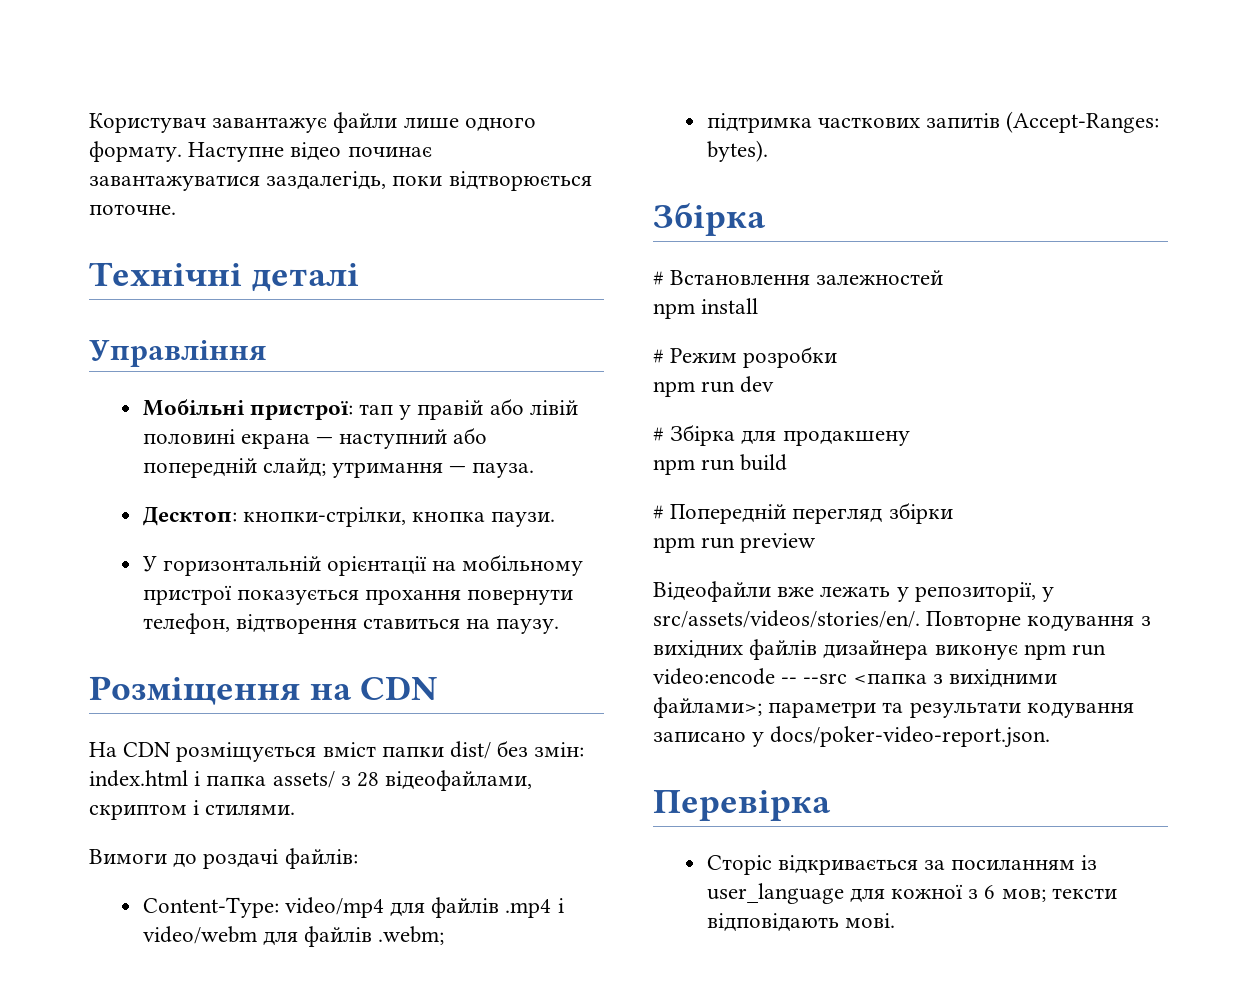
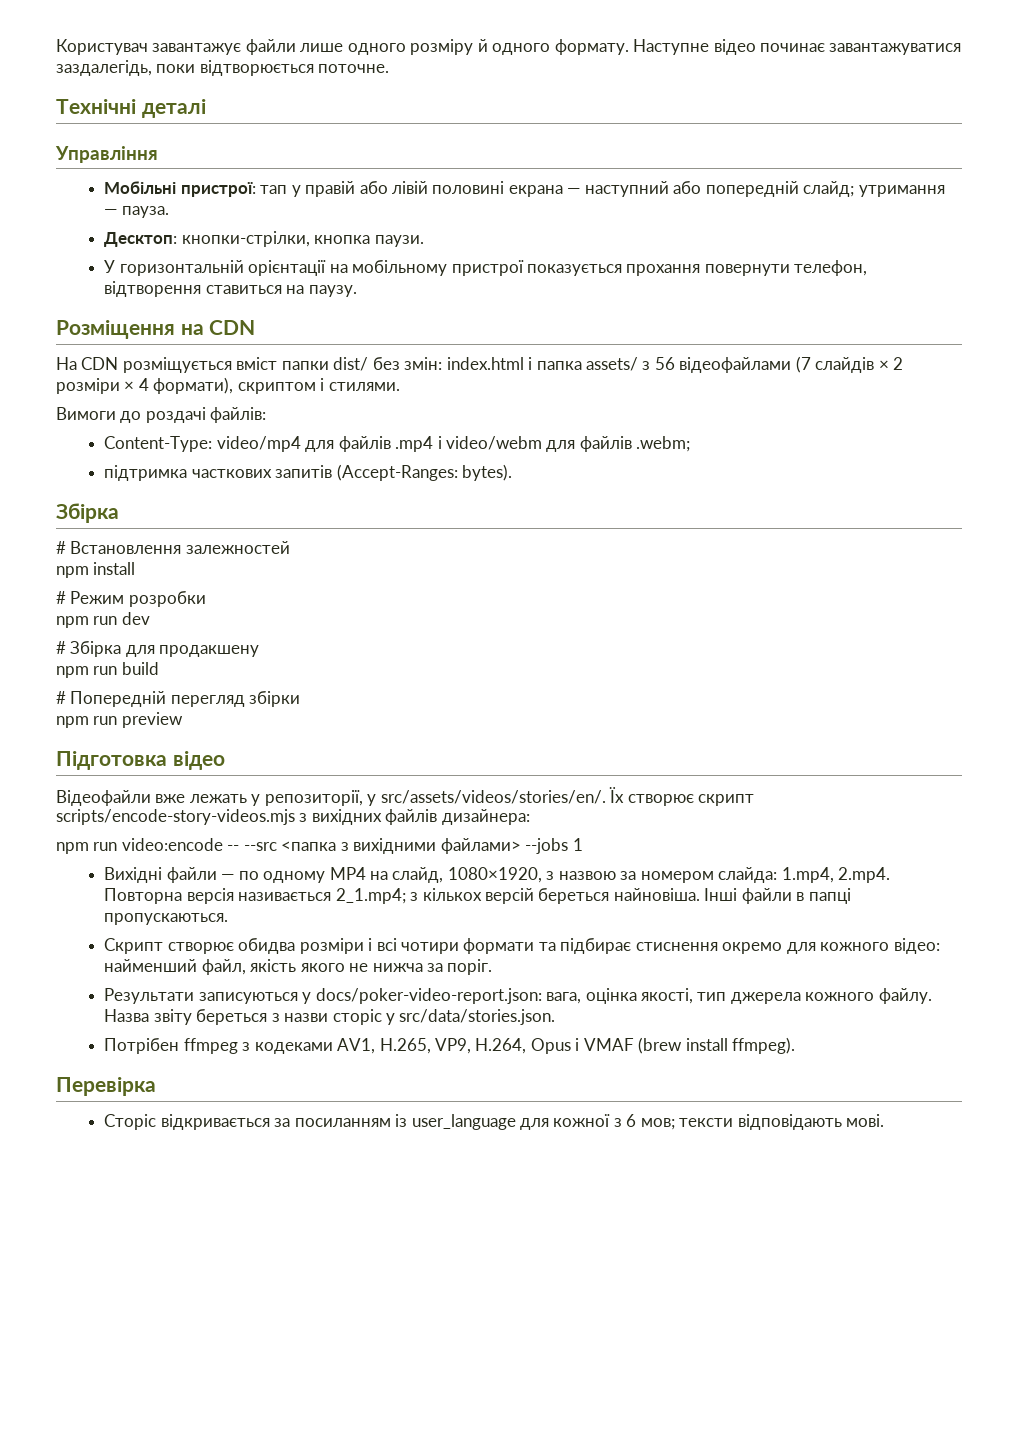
- Користувач завантажує файли лише одного формату.
+ Користувач завантажує файли лише одного розміру й одного формату.
- На CDN розміщується вміст папки dist/ без змін: index.html і папка assets/ з 28 відеофайлами, скриптом і стилями.
+ На CDN розміщується вміст папки dist/ без змін: index.html і папка assets/ з 56 відеофайлами (7 слайдів × 2 розміри × 4 формати), скриптом і стилями.
+ Підготовка відео
- Повторне кодування з вихідних файлів дизайнера виконує npm run video:encode -- --src <папка з вихідними файлами>; параметри та результати кодування записано у docs/poker-video-report.json.
+ Їх створює скрипт scripts/encode-story-videos.mjs з вихідних файлів дизайнера:
+ npm run video:encode -- --src <папка з вихідними файлами> --jobs 1
+ Вихідні файли — по одному MP4 на слайд, 1080×1920, з назвою за номером слайда: 1.mp4, 2.mp4. Повторна версія називається 2_1.mp4; з кількох версій береться найновіша. Інші файли в папці пропускаються.
+ Скрипт створює обидва розміри і всі чотири формати та підбирає стиснення окремо для кожного відео: найменший файл, якість якого не нижча за поріг.
+ Результати записуються у docs/poker-video-report.json: вага, оцінка якості, тип джерела кожного файлу. Назва звіту береться з назви сторіс у src/data/stories.json.
+ Потрібен ffmpeg з кодеками AV1, H.265, VP9, H.264, Opus і VMAF (brew install ffmpeg).

